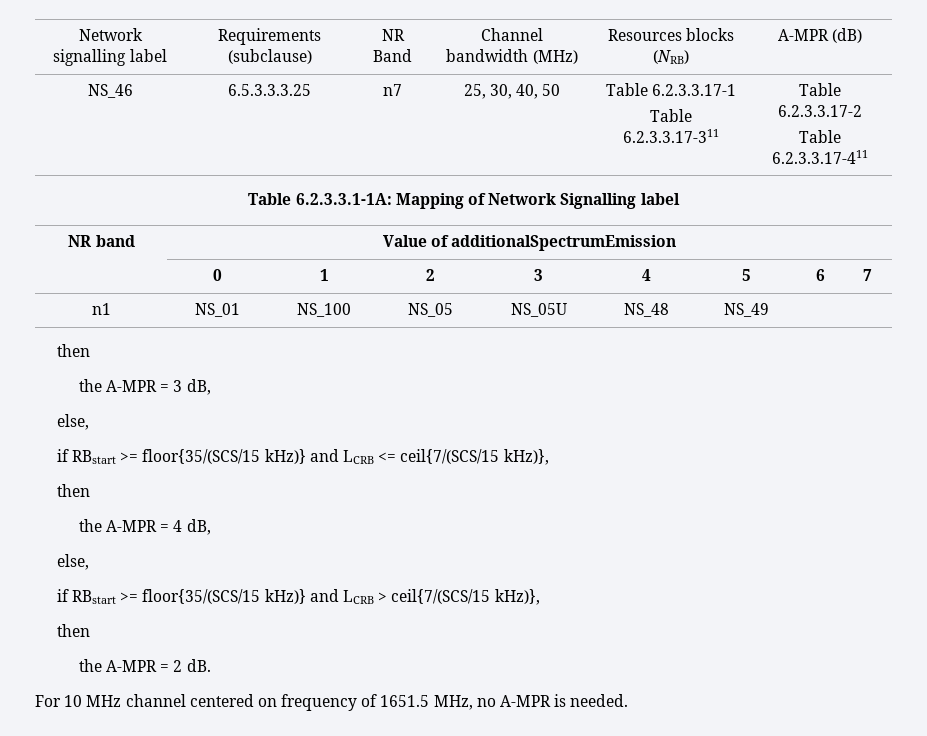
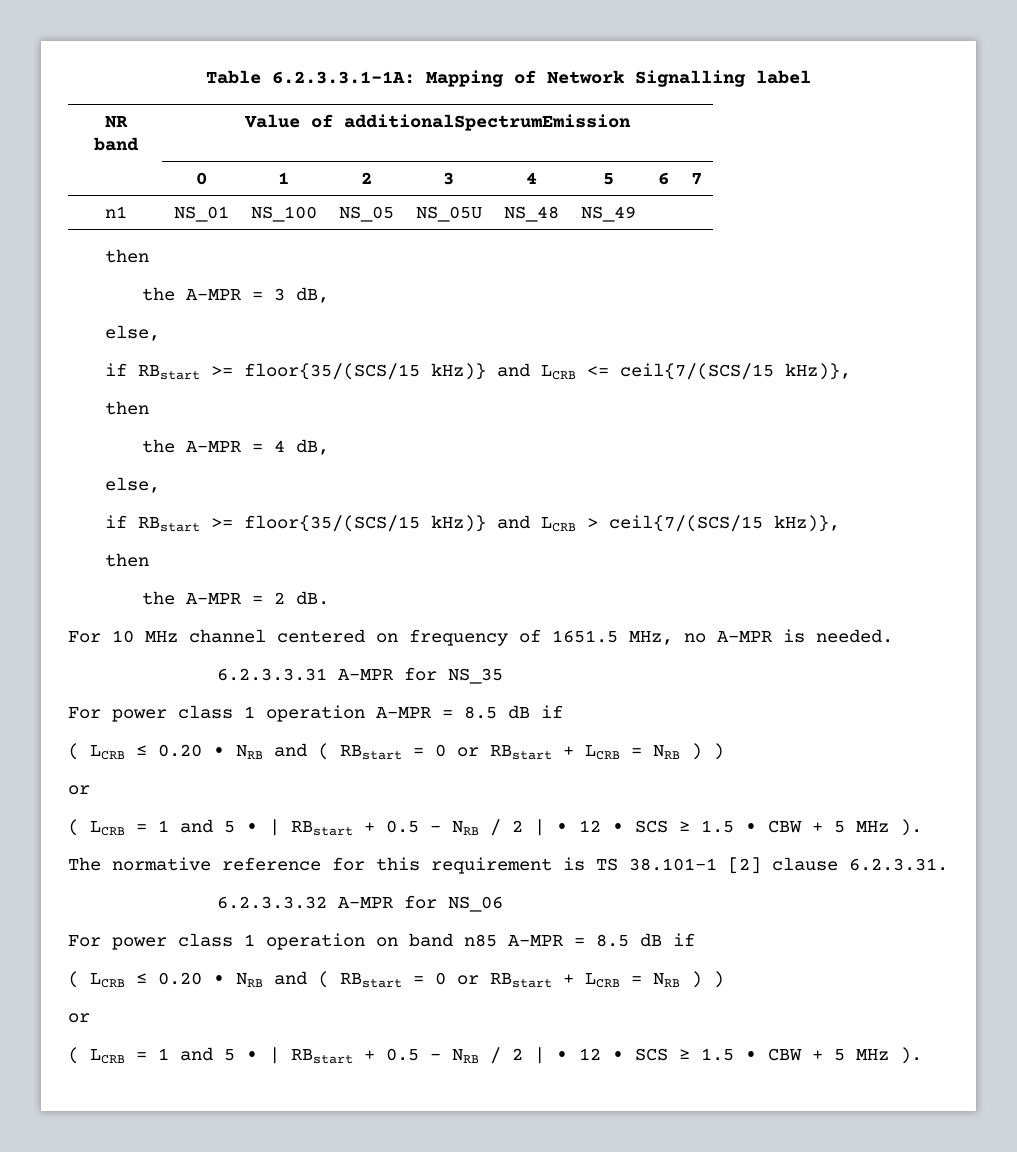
- Network signalling label | Requirements (subclause) | NR Band | Channel bandwidth (MHz) | Resources blocks (NRB) | A-MPR (dB)
- NS_46 | 6.5.3.3.3.25 | n7 | 25, 30, 40, 50 | Table 6.2.3.3.17-1
- Table 6.2.3.3.17-311 | Table 6.2.3.3.17-2
- Table 6.2.3.3.17-411
+ 6.2.3.3.31 A-MPR for NS_35
+ For power class 1 operation A-MPR = 8.5 dB if
+ ( LCRB ≤ 0.20 ∙ NRB and ( RBstart = 0 or RBstart + LCRB = NRB ) )
+ or
+ ( LCRB = 1 and 5 ∙ | RBstart + 0.5 – NRB / 2 | ∙ 12 ∙ SCS ≥ 1.5 ∙ CBW + 5 MHz ).
+ The normative reference for this requirement is TS 38.101-1 [2] clause 6.2.3.31.
+ 6.2.3.3.32 A-MPR for NS_06
+ For power class 1 operation on band n85 A-MPR = 8.5 dB if
+ ( LCRB ≤ 0.20 ∙ NRB and ( RBstart = 0 or RBstart + LCRB = NRB ) )
+ or
+ ( LCRB = 1 and 5 ∙ | RBstart + 0.5 – NRB / 2 | ∙ 12 ∙ SCS ≥ 1.5 ∙ CBW + 5 MHz ).

